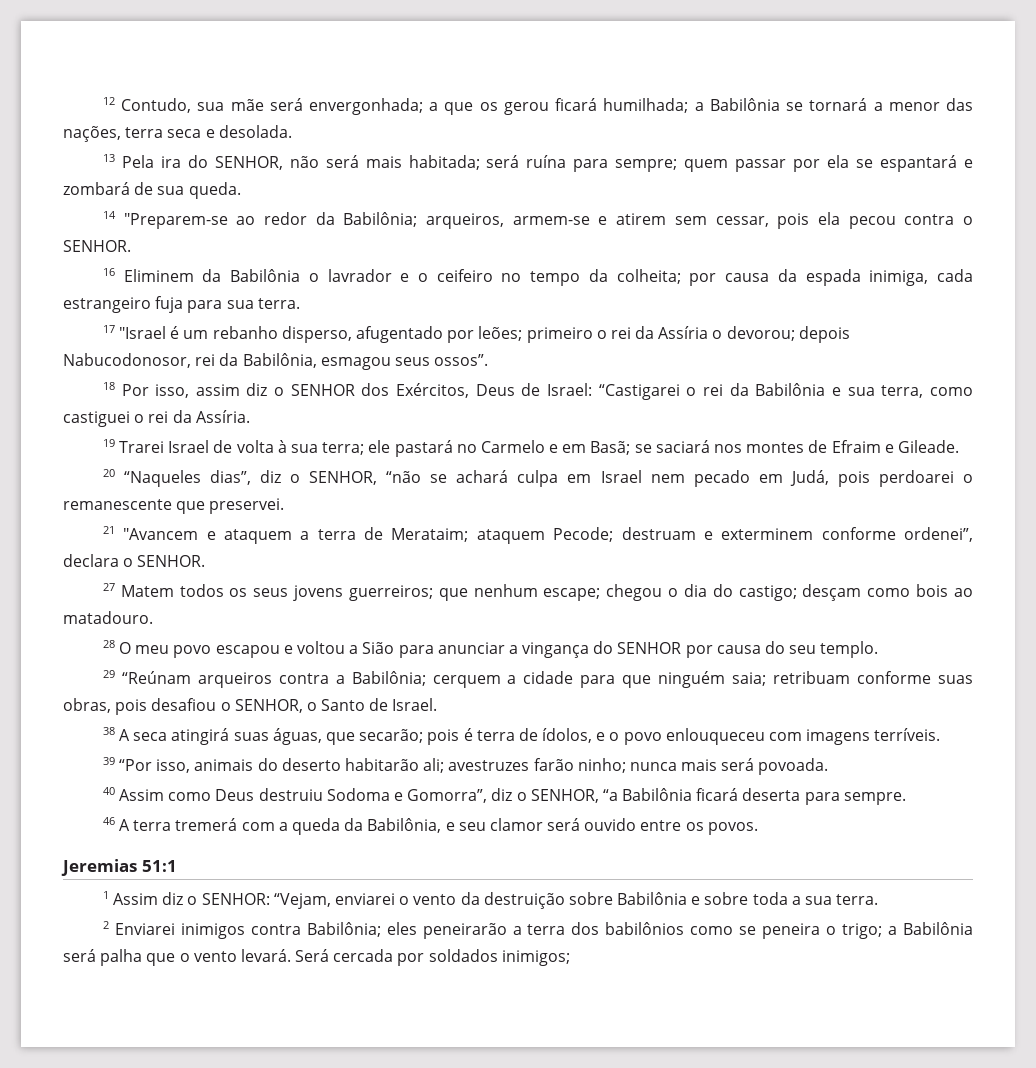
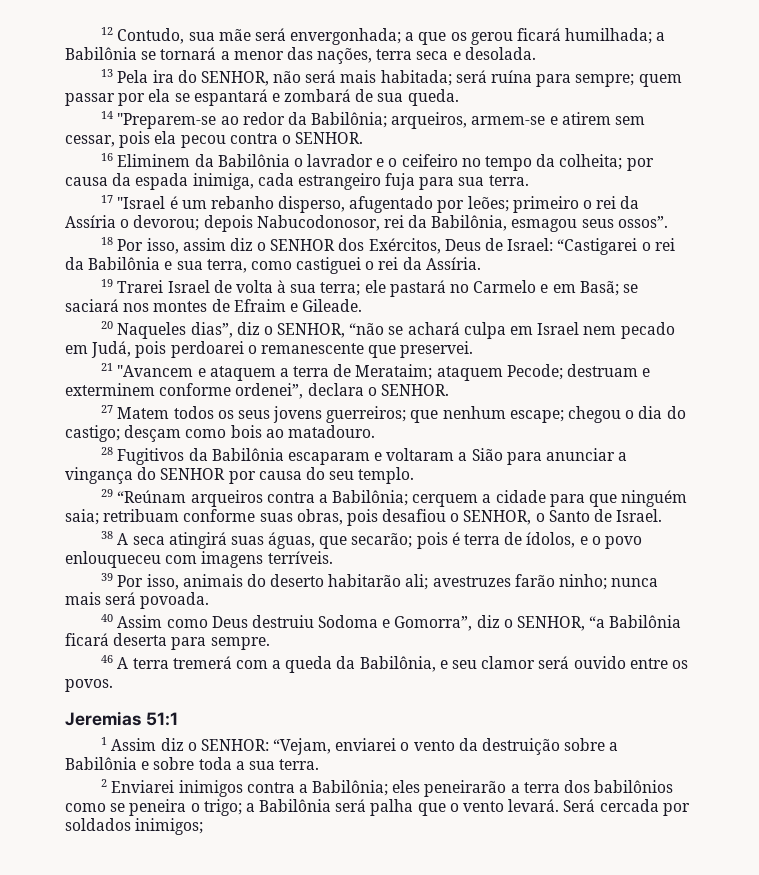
- 20 “Naqueles dias”, diz o SENHOR, “não se achará culpa em Israel nem pecado em Judá, pois perdoarei o remanescente que preservei.
+ 20 Naqueles dias”, diz o SENHOR, “não se achará culpa em Israel nem pecado em Judá, pois perdoarei o remanescente que preservei.
- 28 O meu povo escapou e voltou a Sião para anunciar a vingança do SENHOR por causa do seu templo.
+ 28 Fugitivos da Babilônia escaparam e voltaram a Sião para anunciar a vingança do SENHOR por causa do seu templo.
- 39 “Por isso, animais do deserto habitarão ali; avestruzes farão ninho; nunca mais será povoada.
+ 39 Por isso, animais do deserto habitarão ali; avestruzes farão ninho; nunca mais será povoada.
- 1 Assim diz o SENHOR: “Vejam, enviarei o vento da destruição sobre Babilônia e sobre toda a sua terra.
+ 1 Assim diz o SENHOR: “Vejam, enviarei o vento da destruição sobre a Babilônia e sobre toda a sua terra.
- 2 Enviarei inimigos contra Babilônia; eles peneirarão a terra dos babilônios como se peneira o trigo; a Babilônia será palha que o vento levará.
+ 2 Enviarei inimigos contra a Babilônia; eles peneirarão a terra dos babilônios como se peneira o trigo; a Babilônia será palha que o vento levará.

